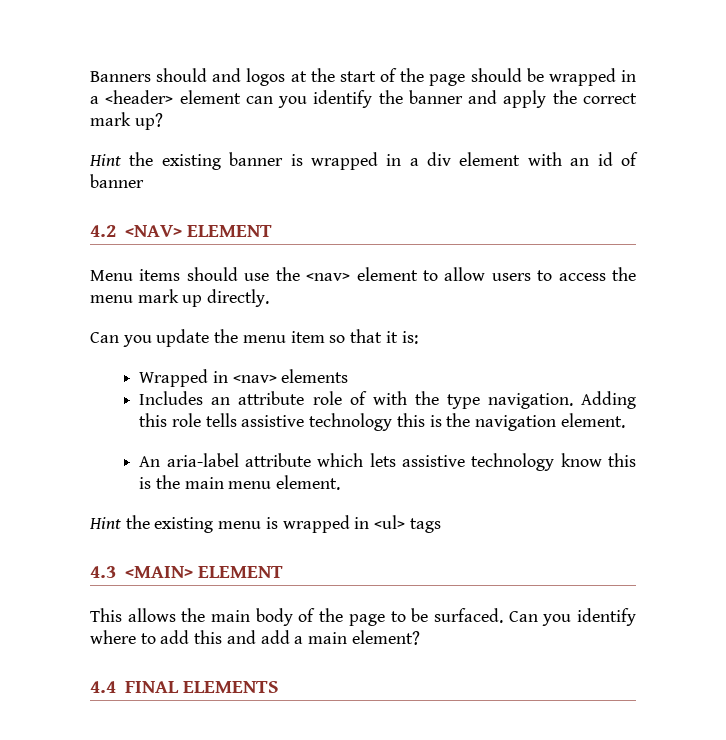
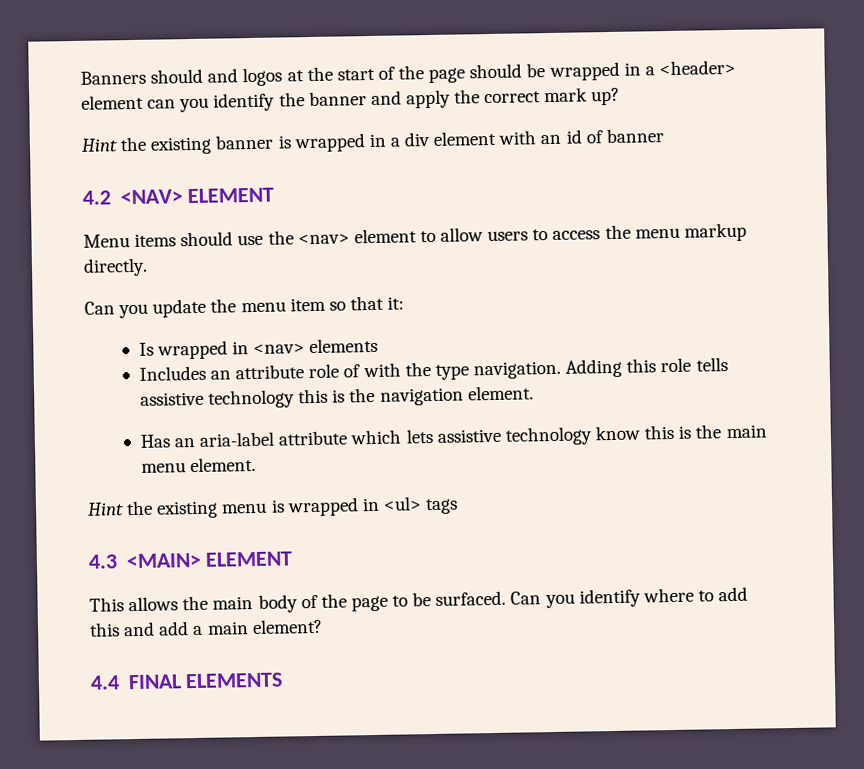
- Menu items should use the <nav> element to allow users to access the menu mark up directly.
+ Menu items should use the <nav> element to allow users to access the menu markup directly.
- Can you update the menu item so that it is:
- Wrapped in <nav> elements
+ Can you update the menu item so that it:
+ Is wrapped in <nav> elements
- An aria-label attribute which lets assistive technology know this is the main menu element.
+ Has an aria-label attribute which lets assistive technology know this is the main menu element.

